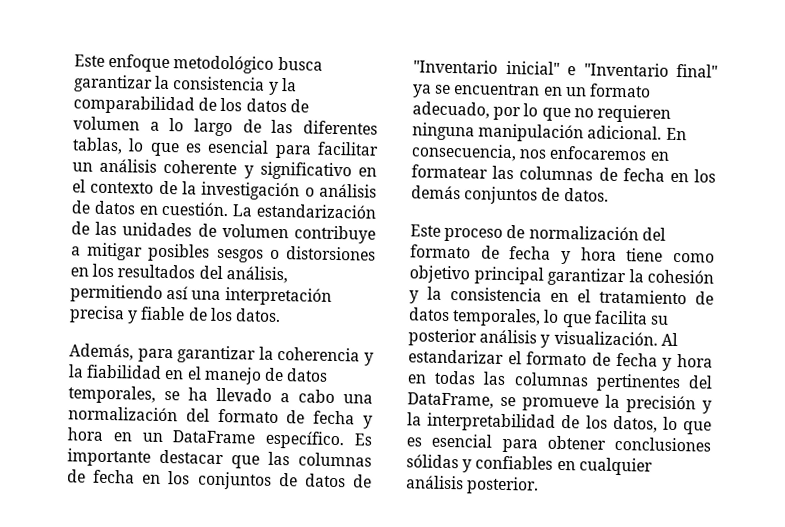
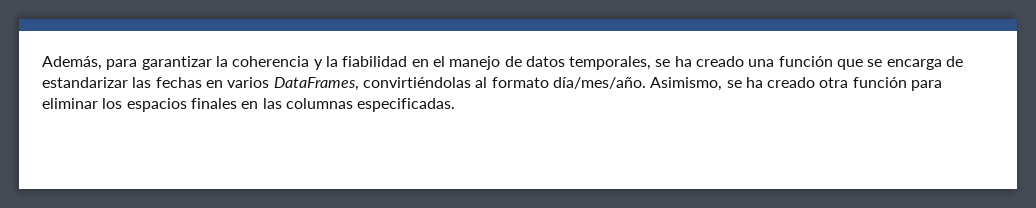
- Este enfoque metodológico busca garantizar la consistencia y la comparabilidad de los datos de volumen a lo largo de las diferentes tablas, lo que es esencial para facilitar un análisis coherente y significativo en el contexto de la investigación o análisis de datos en cuestión. La estandarización de las unidades de volumen contribuye a mitigar posibles sesgos o distorsiones en los resultados del análisis, permitiendo así una interpretación precisa y fiable de los datos.
- Además, para garantizar la coherencia y la fiabilidad en el manejo de datos temporales, se ha llevado a cabo una normalización del formato de fecha y hora en un DataFrame específico. Es importante destacar que las columnas de fecha en los conjuntos de datos de "Inventario inicial" e "Inventario final" ya se encuentran en un formato adecuado, por lo que no requieren ninguna manipulación adicional. En consecuencia, nos enfocaremos en formatear las columnas de fecha en los demás conjuntos de datos.
- Este proceso de normalización del formato de fecha y hora tiene como objetivo principal garantizar la cohesión y la consistencia en el tratamiento de datos temporales, lo que facilita su posterior análisis y visualización. Al estandarizar el formato de fecha y hora en todas las columnas pertinentes del DataFrame, se promueve la precisión y la interpretabilidad de los datos, lo que es esencial para obtener conclusiones sólidas y confiables en cualquier análisis posterior.
+ Además, para garantizar la coherencia y la fiabilidad en el manejo de datos temporales, se ha creado una función que se encarga de estandarizar las fechas en varios DataFrames, convirtiéndolas al formato día/mes/año. Asimismo, se ha creado otra función para eliminar los espacios finales en las columnas especificadas.

